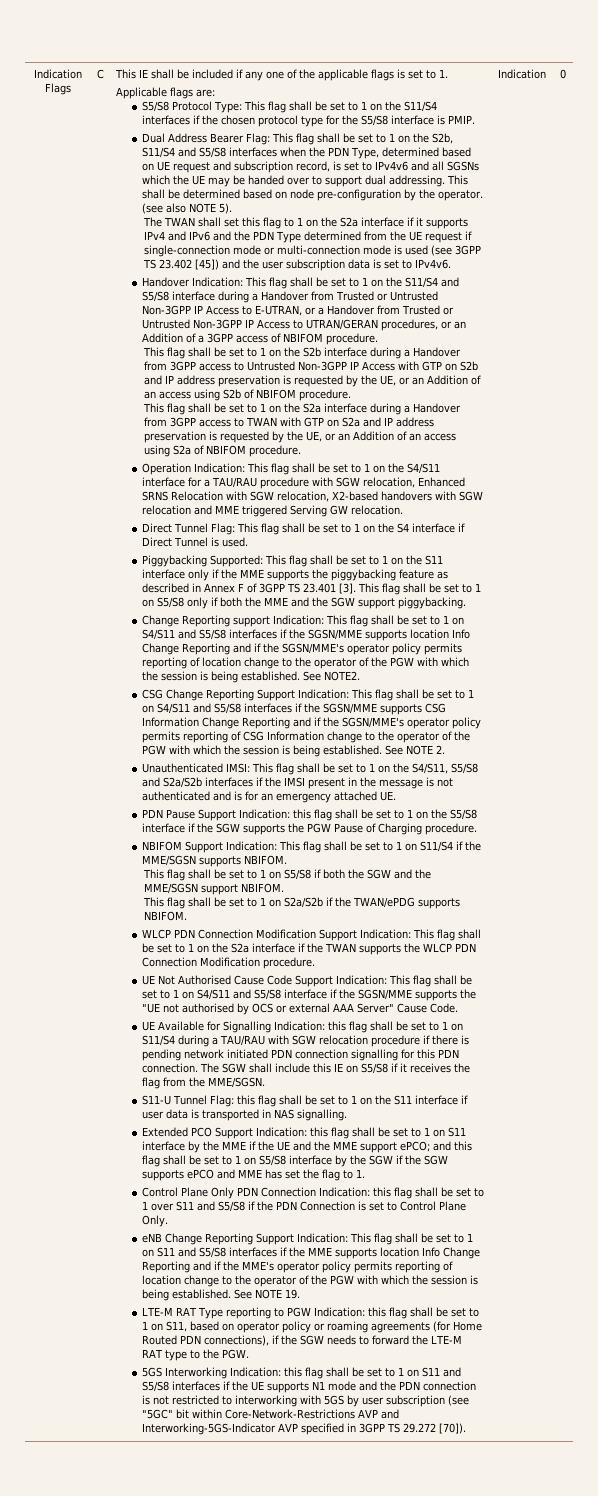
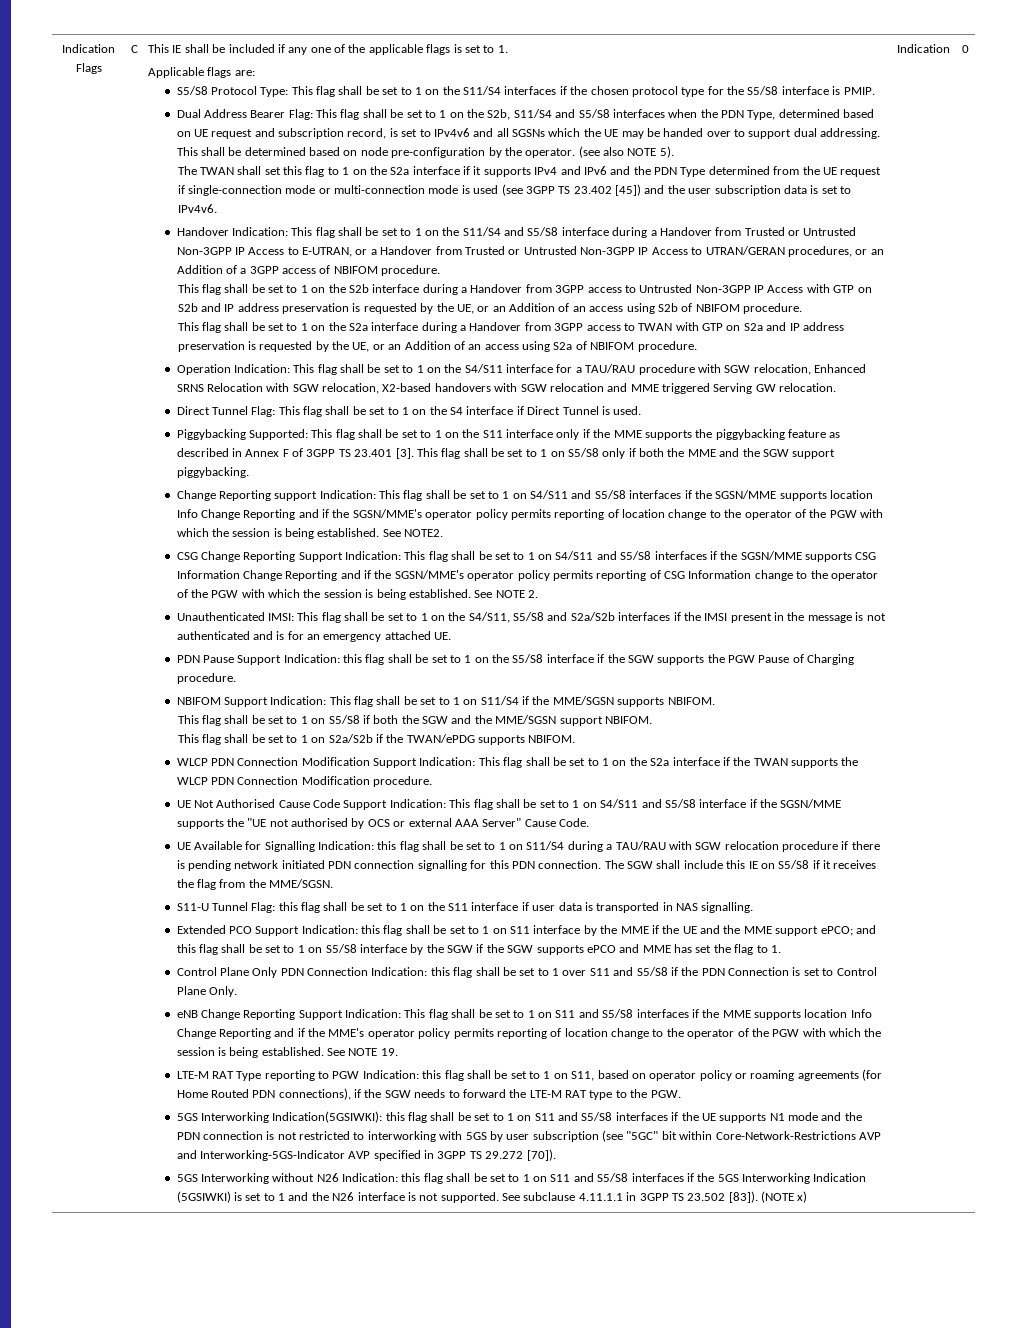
- 5GS Interworking Indication: this flag shall be set to 1 on S11 and S5/S8 interfaces if the UE supports N1 mode and the PDN connection is not restricted to interworking with 5GS by user subscription (see "5GC" bit within Core-Network-Restrictions AVP and Interworking-5GS-Indicator AVP specified in 3GPP TS 29.272 [70]).
+ 5GS Interworking Indication(5GSIWKI): this flag shall be set to 1 on S11 and S5/S8 interfaces if the UE supports N1 mode and the PDN connection is not restricted to interworking with 5GS by user subscription (see "5GC" bit within Core-Network-Restrictions AVP and Interworking-5GS-Indicator AVP specified in 3GPP TS 29.272 [70]).
+ 5GS Interworking without N26 Indication: this flag shall be set to 1 on S11 and S5/S8 interfaces if the 5GS Interworking Indication (5GSIWKI) is set to 1 and the N26 interface is not supported. See subclause 4.11.1.1 in 3GPP TS 23.502 [83]). (NOTE x)

